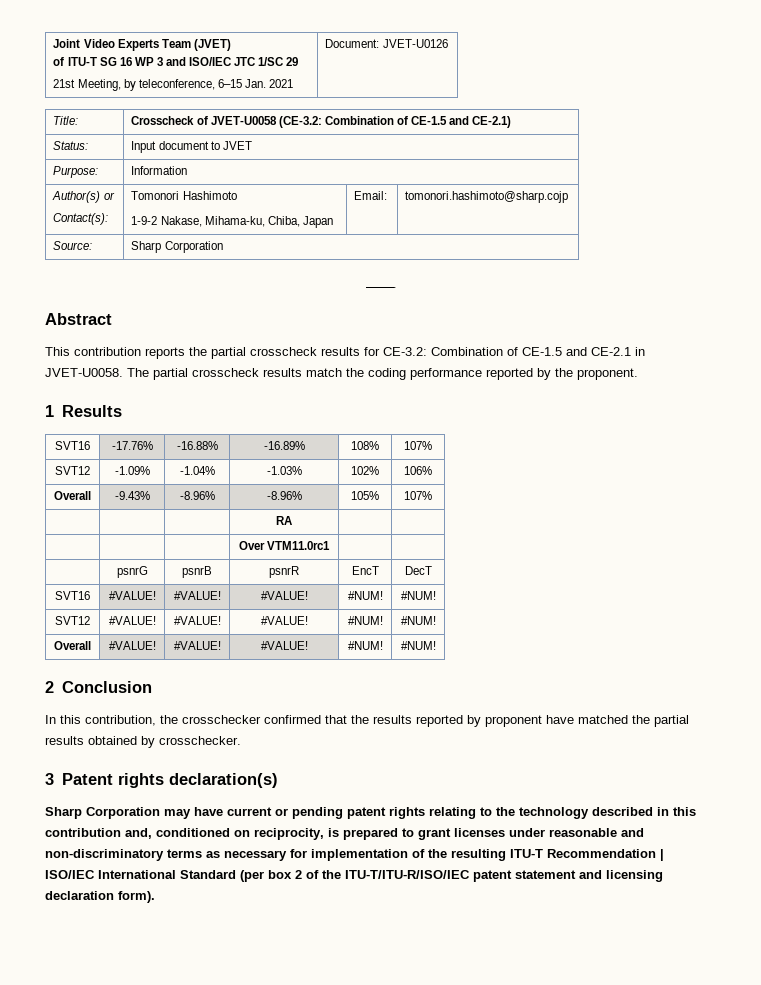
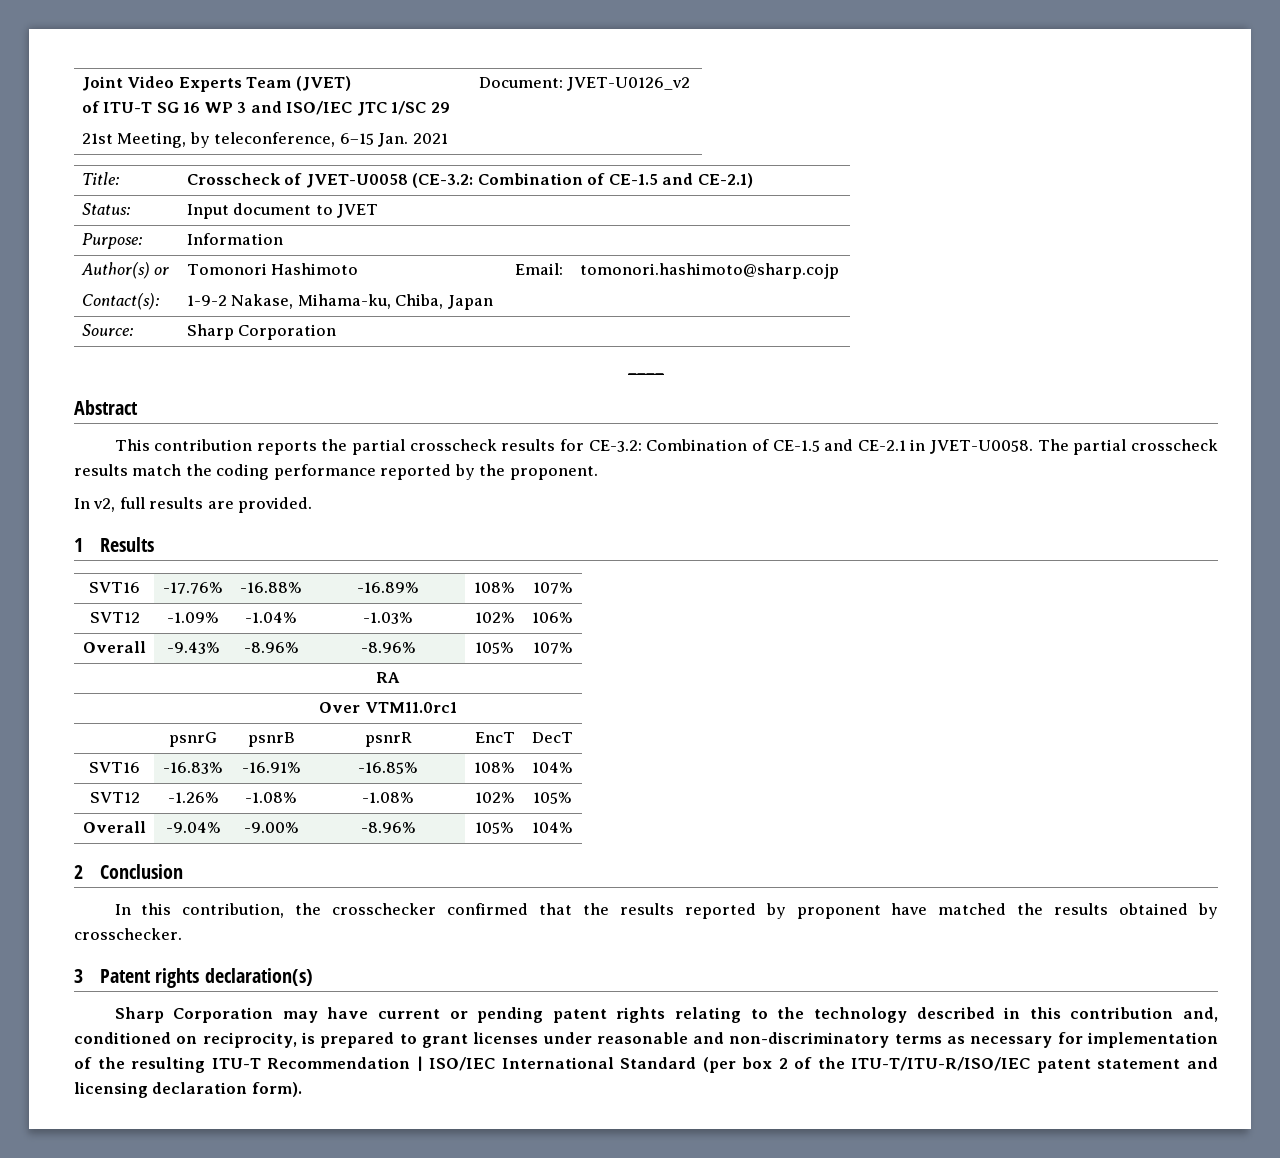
  Joint Video Experts Team (JVET)
  of ITU-T SG 16 WP 3 and ISO/IEC JTC 1/SC 29
- 21st Meeting, by teleconference, 6–15 Jan. 2021 | Document: JVET-U0126
+ 21st Meeting, by teleconference, 6–15 Jan. 2021 | Document: JVET-U0126_v2
+ In v2, full results are provided.
- SVT16 | #VALUE! | #VALUE! | #VALUE! | #NUM! | #NUM!
- SVT12 | #VALUE! | #VALUE! | #VALUE! | #NUM! | #NUM!
- Overall | #VALUE! | #VALUE! | #VALUE! | #NUM! | #NUM!
+ SVT16 | -16.83% | -16.91% | -16.85% | 108% | 104%
+ SVT12 | -1.26% | -1.08% | -1.08% | 102% | 105%
+ Overall | -9.04% | -9.00% | -8.96% | 105% | 104%
- In this contribution, the crosschecker confirmed that the results reported by proponent have matched the partial results obtained by crosschecker.
+ In this contribution, the crosschecker confirmed that the results reported by proponent have matched the results obtained by crosschecker.

